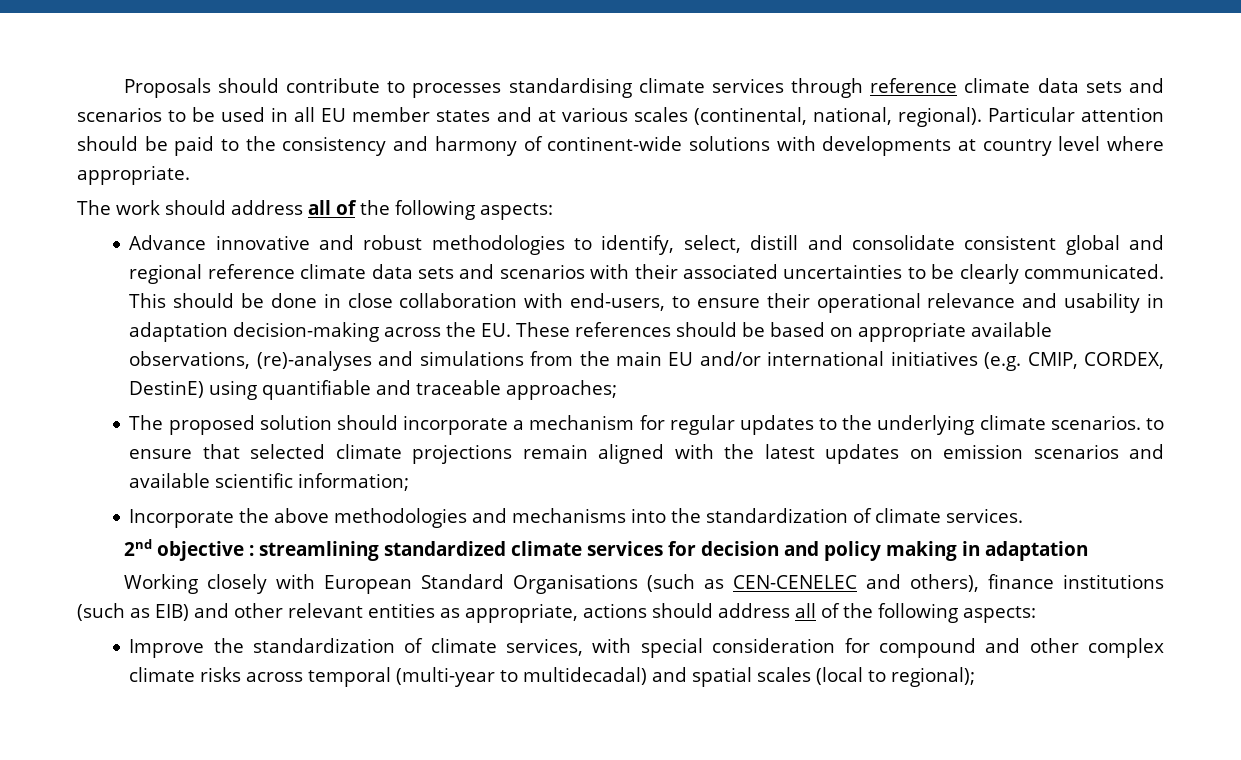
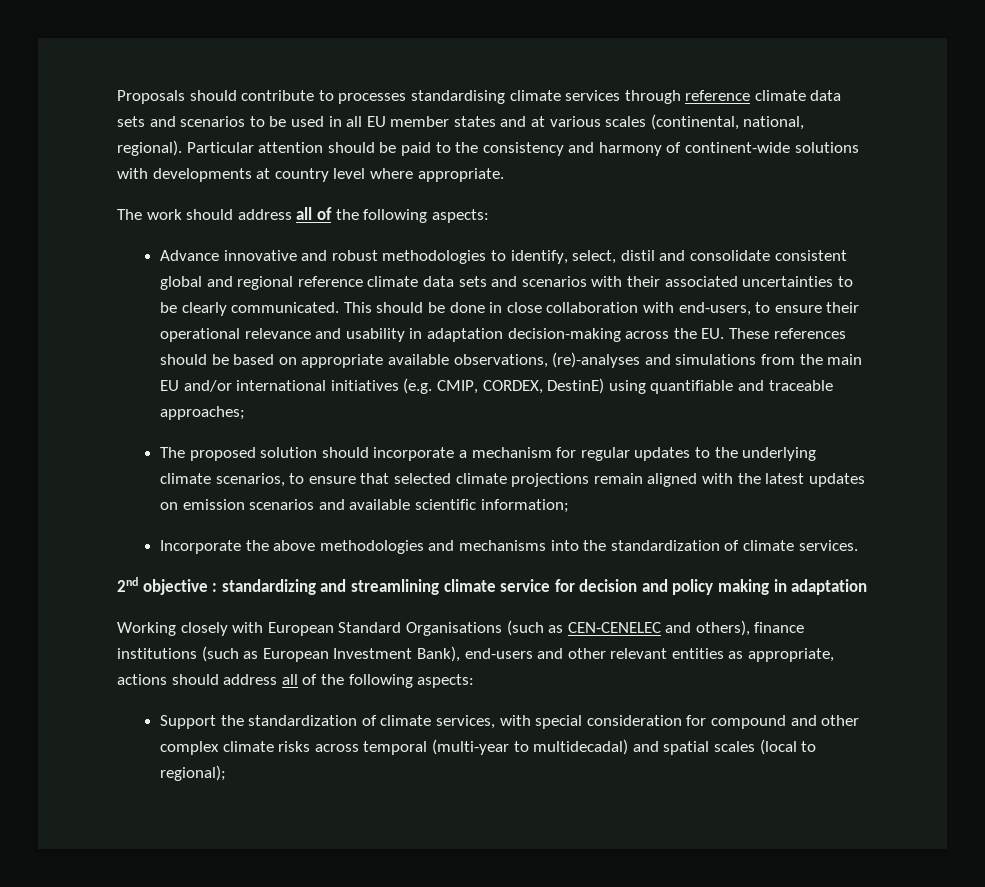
- Advance innovative and robust methodologies to identify, select, distill and consolidate consistent global and regional reference climate data sets and scenarios with their associated uncertainties to be clearly communicated.
+ Advance innovative and robust methodologies to identify, select, distil and consolidate consistent global and regional reference climate data sets and scenarios with their associated uncertainties to be clearly communicated.
- The proposed solution should incorporate a mechanism for regular updates to the underlying climate scenarios. to ensure that selected climate projections remain aligned with the latest updates on emission scenarios and available scientific information;
+ The proposed solution should incorporate a mechanism for regular updates to the underlying climate scenarios, to ensure that selected climate projections remain aligned with the latest updates on emission scenarios and available scientific information;
- 2nd objective : streamlining standardized climate services for decision and policy making in adaptation
+ 2nd objective : standardizing and streamlining climate service for decision and policy making in adaptation
- Working closely with European Standard Organisations (such as CEN-CENELEC and others), finance institutions (such as EIB) and other relevant entities as appropriate, actions should address all of the following aspects:
+ Working closely with European Standard Organisations (such as CEN-CENELEC and others), finance institutions (such as European Investment Bank), end-users and other relevant entities as appropriate, actions should address all of the following aspects:
- Improve the standardization of climate services, with special consideration for compound and other complex climate risks across temporal (multi-year to multidecadal) and spatial scales (local to regional);
+ Support the standardization of climate services, with special consideration for compound and other complex climate risks across temporal (multi-year to multidecadal) and spatial scales (local to regional);

